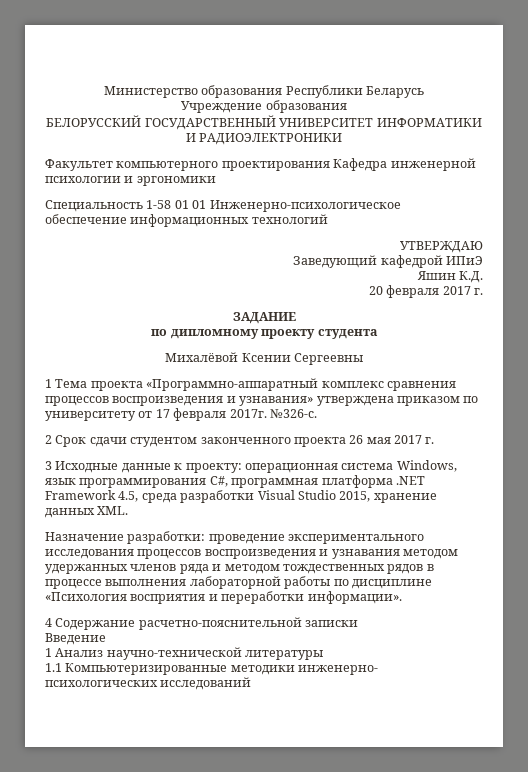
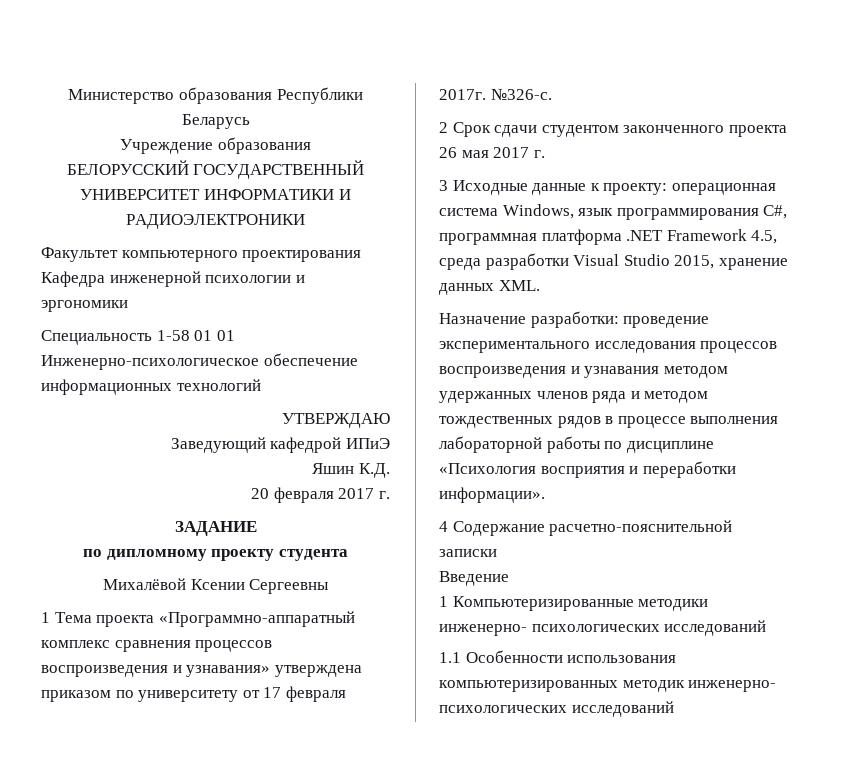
- 1 Анализ научно-технической литературы
- 1.1 Компьютеризированные методики инженерно- психологических исследований
+ 1 Компьютеризированные методики инженерно- психологических исследований
+ 1.1 Особенности использования компьютеризированных методик инженерно- психологических исследований

